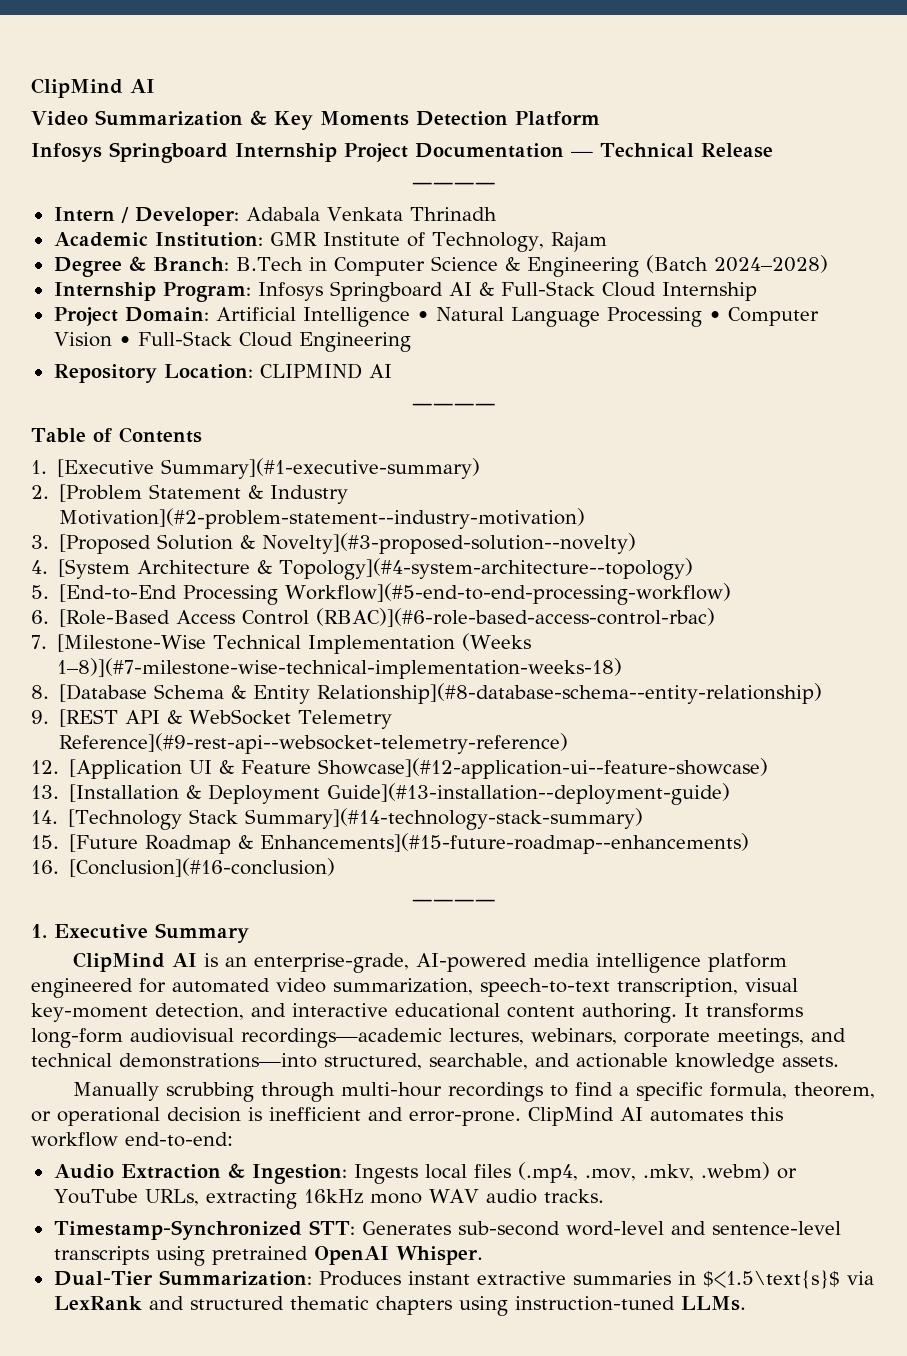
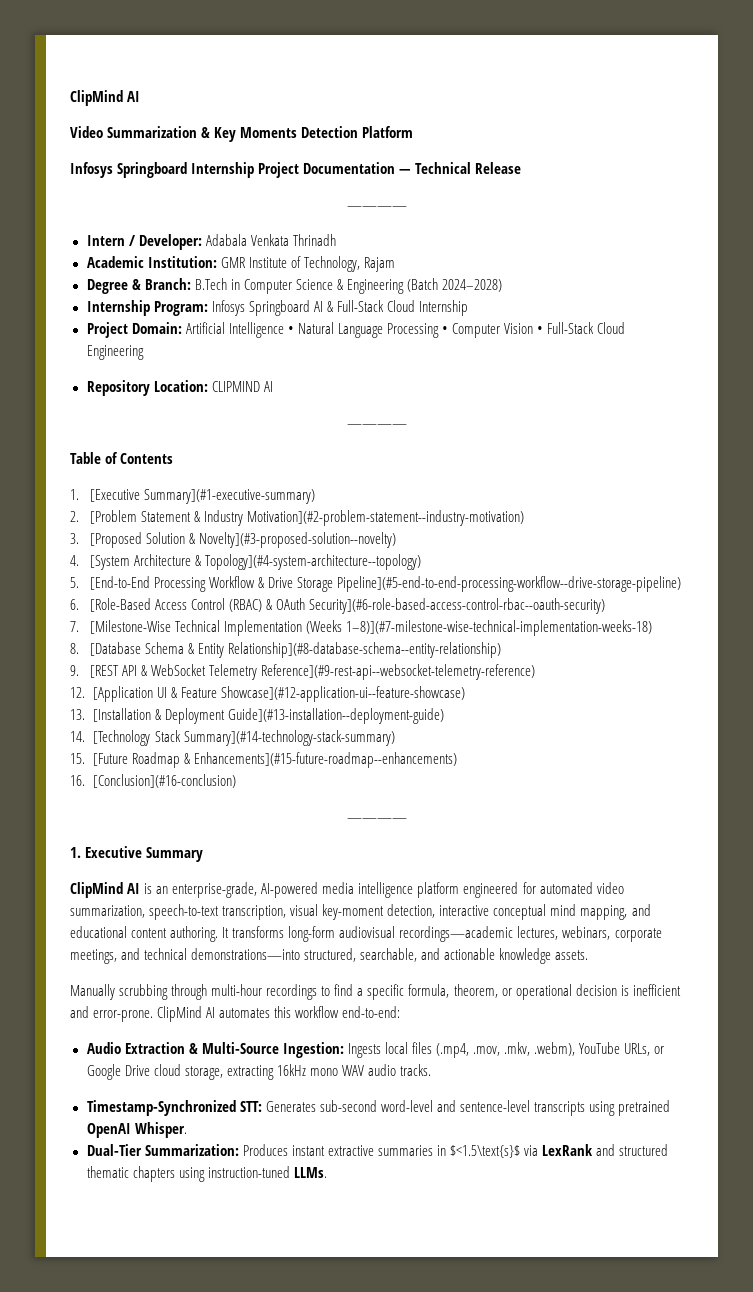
- 5. [End-to-End Processing Workflow](#5-end-to-end-processing-workflow)
+ 5. [End-to-End Processing Workflow & Drive Storage Pipeline](#5-end-to-end-processing-workflow--drive-storage-pipeline)
- 6. [Role-Based Access Control (RBAC)](#6-role-based-access-control-rbac)
+ 6. [Role-Based Access Control (RBAC) & OAuth Security](#6-role-based-access-control-rbac--oauth-security)
- ClipMind AI is an enterprise-grade, AI-powered media intelligence platform engineered for automated video summarization, speech-to-text transcription, visual key-moment detection, and interactive educational content authoring.
+ ClipMind AI is an enterprise-grade, AI-powered media intelligence platform engineered for automated video summarization, speech-to-text transcription, visual key-moment detection, interactive conceptual mind mapping, and educational content authoring.
- Audio Extraction & Ingestion: Ingests local files (.mp4, .mov, .mkv, .webm) or YouTube URLs, extracting 16kHz mono WAV audio tracks.
+ Audio Extraction & Multi-Source Ingestion: Ingests local files (.mp4, .mov, .mkv, .webm), YouTube URLs, or Google Drive cloud storage, extracting 16kHz mono WAV audio tracks.

